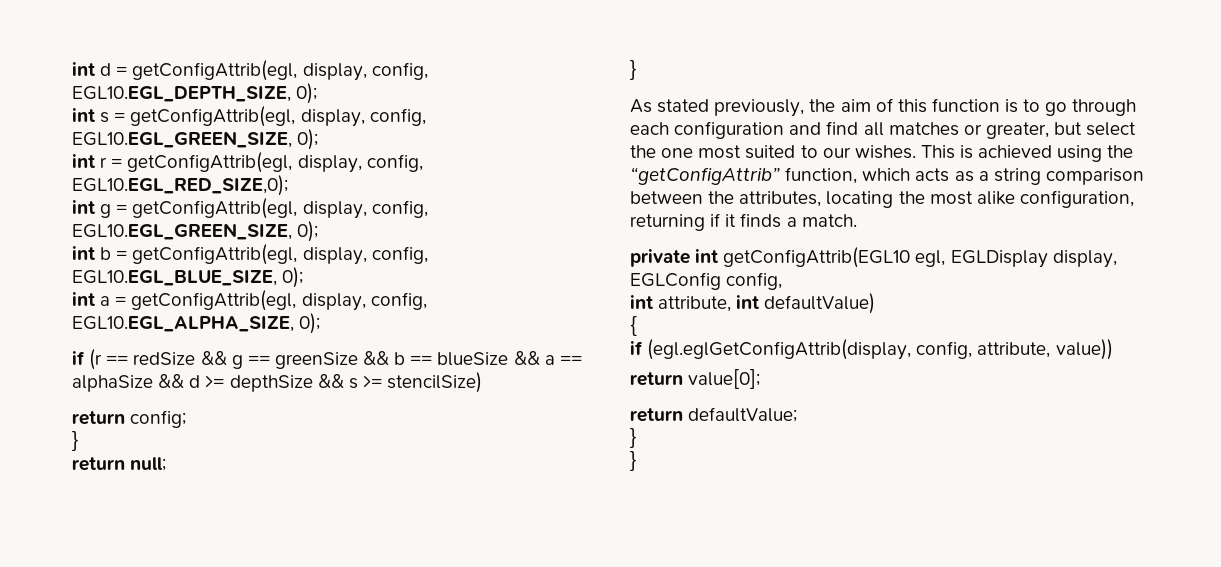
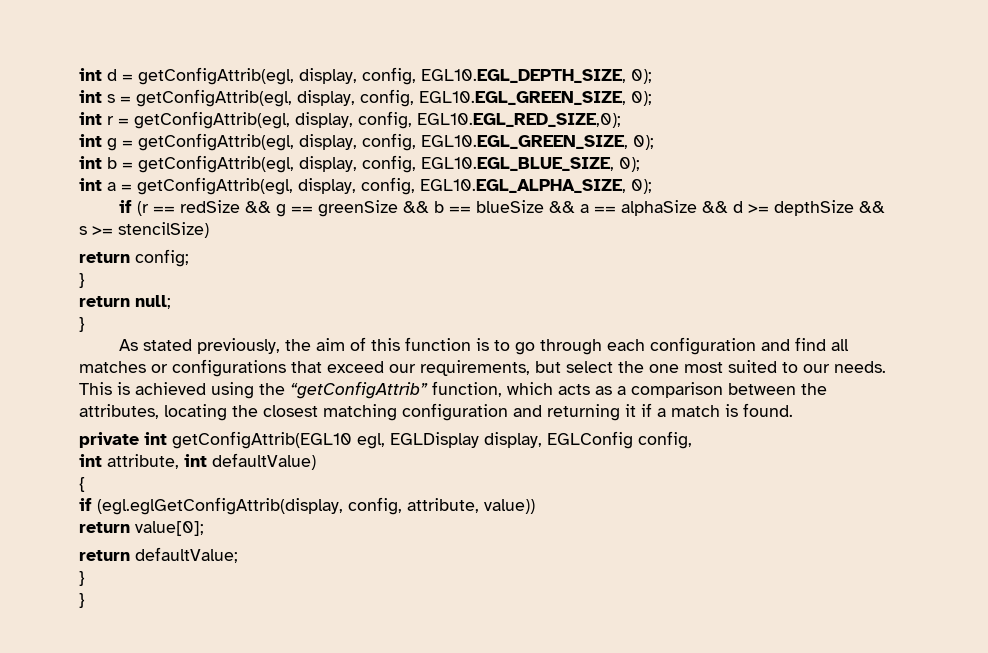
- As stated previously, the aim of this function is to go through each configuration and find all matches or greater, but select the one most suited to our wishes.
+ As stated previously, the aim of this function is to go through each configuration and find all matches or configurations that exceed our requirements, but select the one most suited to our needs.
- This is achieved using the “getConfigAttrib” function, which acts as a string comparison between the attributes, locating the most alike configuration, returning if it finds a match.
+ This is achieved using the “getConfigAttrib” function, which acts as a comparison between the attributes, locating the closest matching configuration and returning it if a match is found.

